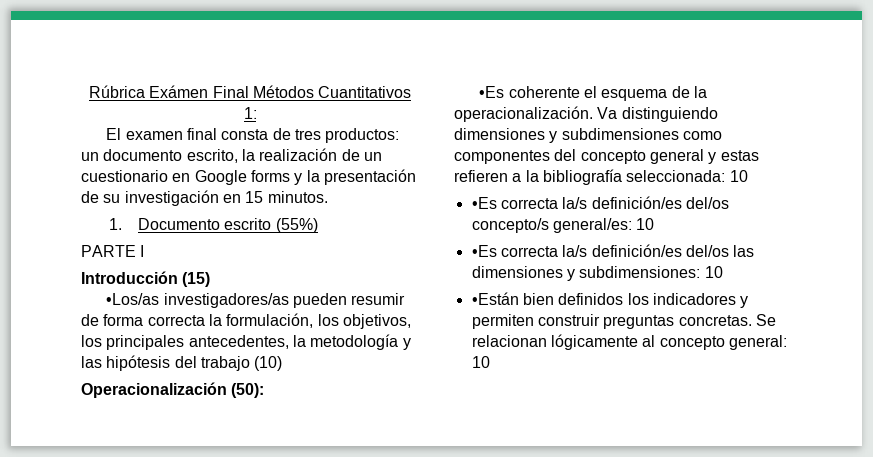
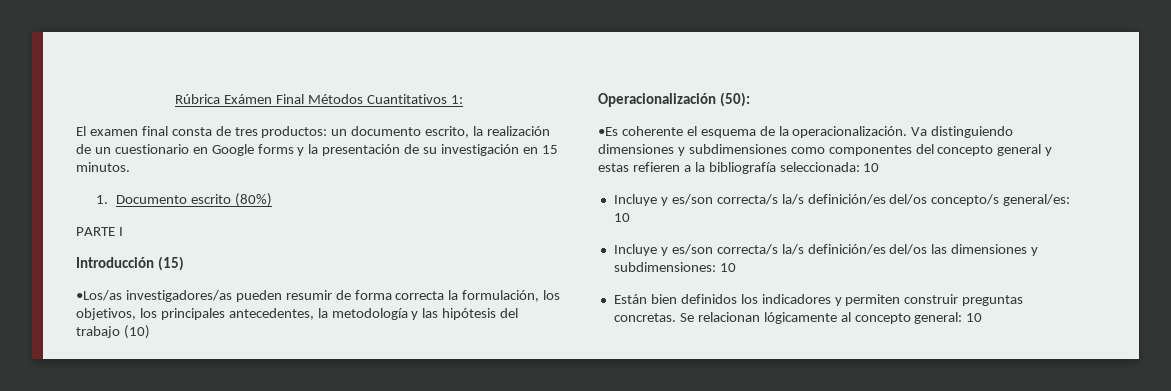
- 1. Documento escrito (55%)
+ 1. Documento escrito (80%)
- •Es correcta la/s definición/es del/os concepto/s general/es: 10
+ Incluye y es/son correcta/s la/s definición/es del/os concepto/s general/es: 10
- •Es correcta la/s definición/es del/os las dimensiones y subdimensiones: 10
+ Incluye y es/son correcta/s la/s definición/es del/os las dimensiones y subdimensiones: 10
- •Están bien definidos los indicadores y permiten construir preguntas concretas.
+ Están bien definidos los indicadores y permiten construir preguntas concretas.

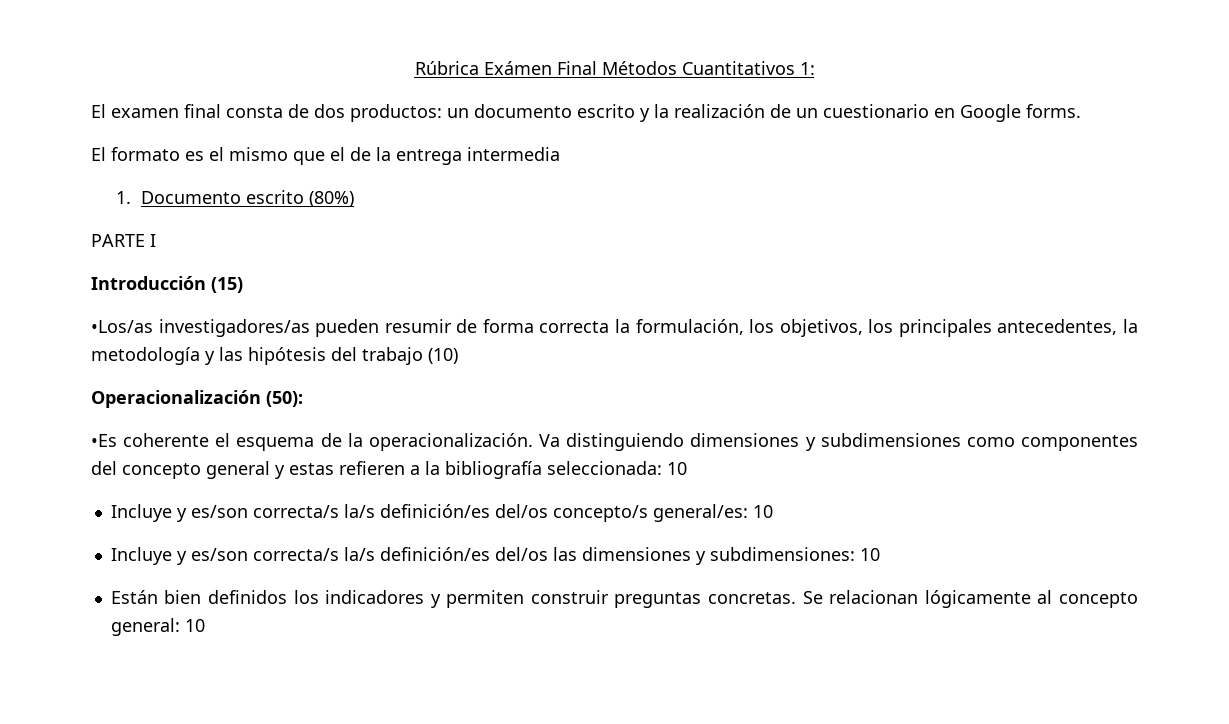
- El examen final consta de tres productos: un documento escrito, la realización de un cuestionario en Google forms y la presentación de su investigación en 15 minutos.
+ El examen final consta de dos productos: un documento escrito y la realización de un cuestionario en Google forms.
+ El formato es el mismo que el de la entrega intermedia

